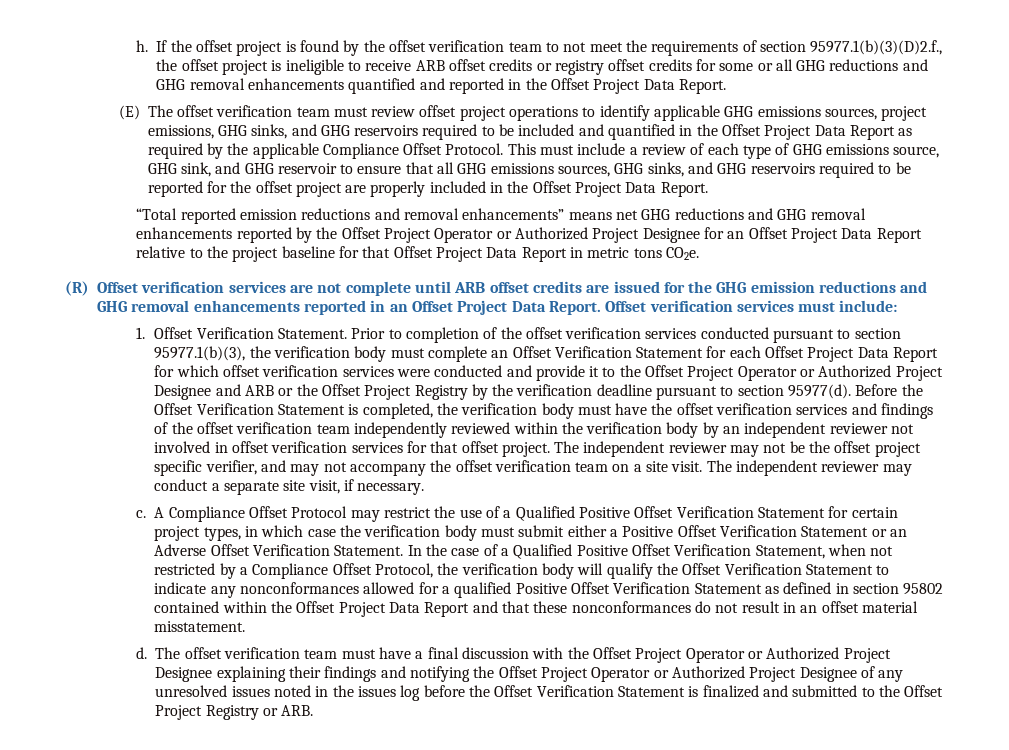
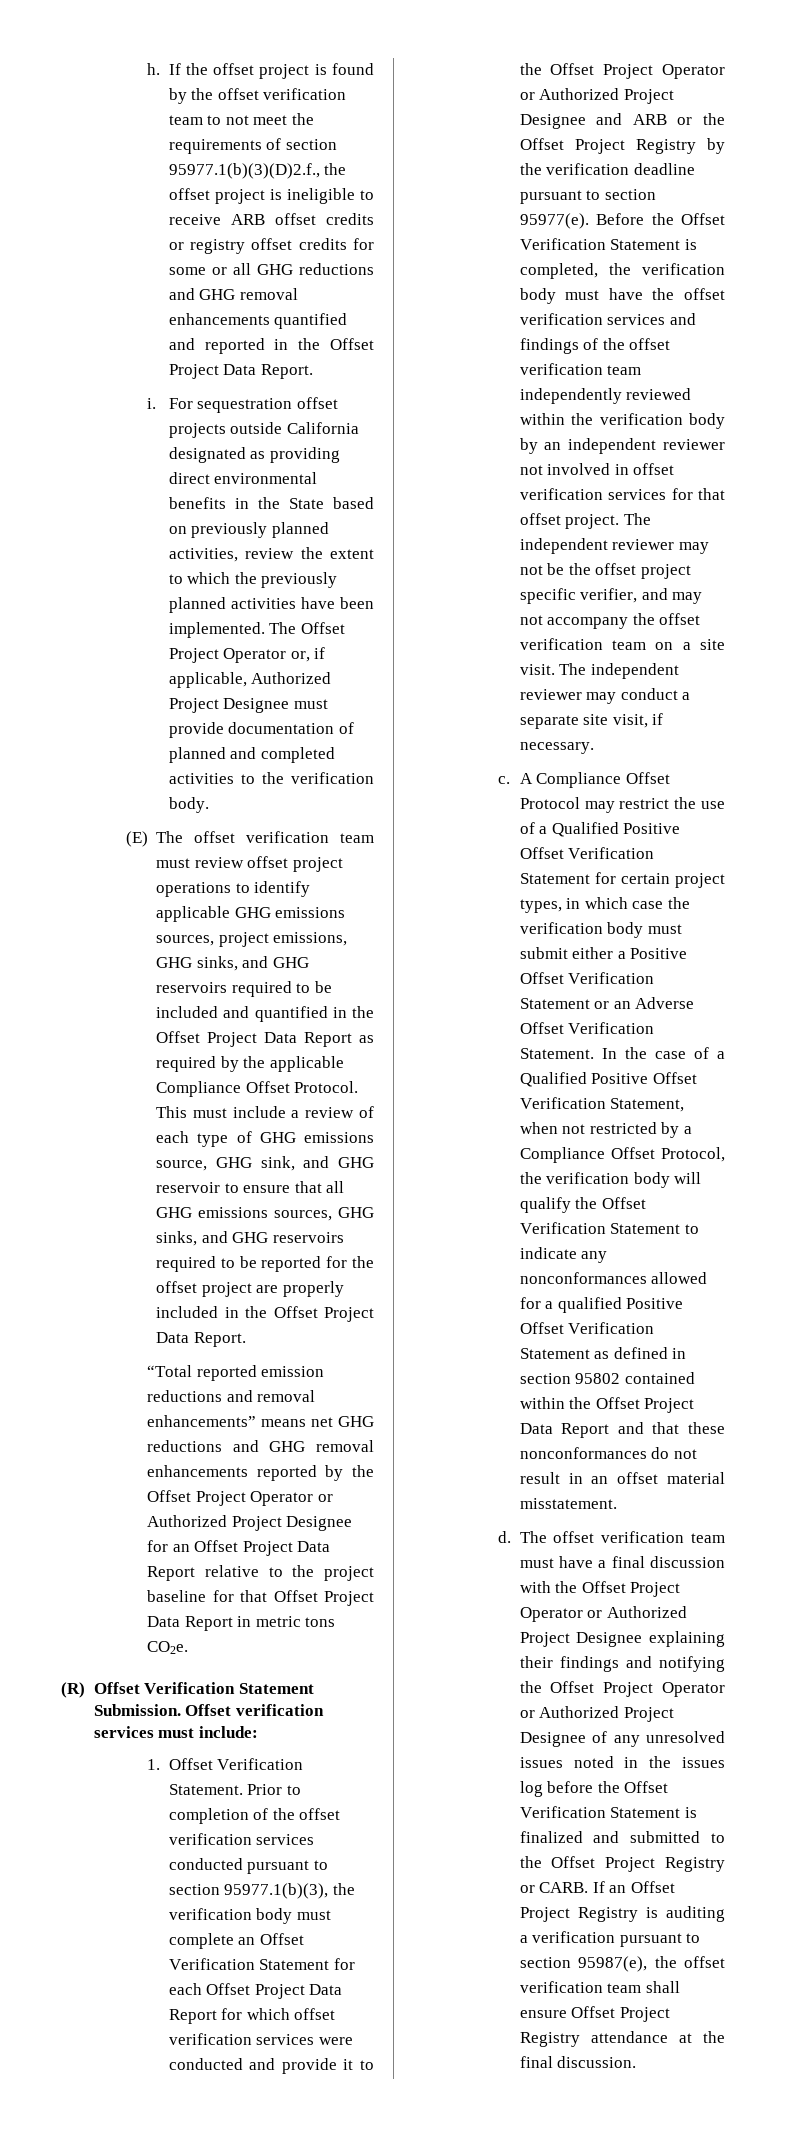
+ i. For sequestration offset projects outside California designated as providing direct environmental benefits in the State based on previously planned activities, review the extent to which the previously planned activities have been implemented. The Offset Project Operator or, if applicable, Authorized Project Designee must provide documentation of planned and completed activities to the verification body.
- (R) Offset verification services are not complete until ARB offset credits are issued for the GHG emission reductions and GHG removal enhancements reported in an Offset Project Data Report.
+ (R) Offset Verification Statement Submission.
- Prior to completion of the offset verification services conducted pursuant to section 95977.1(b)(3), the verification body must complete an Offset Verification Statement for each Offset Project Data Report for which offset verification services were conducted and provide it to the Offset Project Operator or Authorized Project Designee and ARB or the Offset Project Registry by the verification deadline pursuant to section 95977(d).
+ Prior to completion of the offset verification services conducted pursuant to section 95977.1(b)(3), the verification body must complete an Offset Verification Statement for each Offset Project Data Report for which offset verification services were conducted and provide it to the Offset Project Operator or Authorized Project Designee and ARB or the Offset Project Registry by the verification deadline pursuant to section 95977(e).
- The offset verification team must have a final discussion with the Offset Project Operator or Authorized Project Designee explaining their findings and notifying the Offset Project Operator or Authorized Project Designee of any unresolved issues noted in the issues log before the Offset Verification Statement is finalized and submitted to the Offset Project Registry or ARB.
+ The offset verification team must have a final discussion with the Offset Project Operator or Authorized Project Designee explaining their findings and notifying the Offset Project Operator or Authorized Project Designee of any unresolved issues noted in the issues log before the Offset Verification Statement is finalized and submitted to the Offset Project Registry or CARB. If an Offset Project Registry is auditing a verification pursuant to section 95987(e), the offset verification team shall ensure Offset Project Registry attendance at the final discussion.

